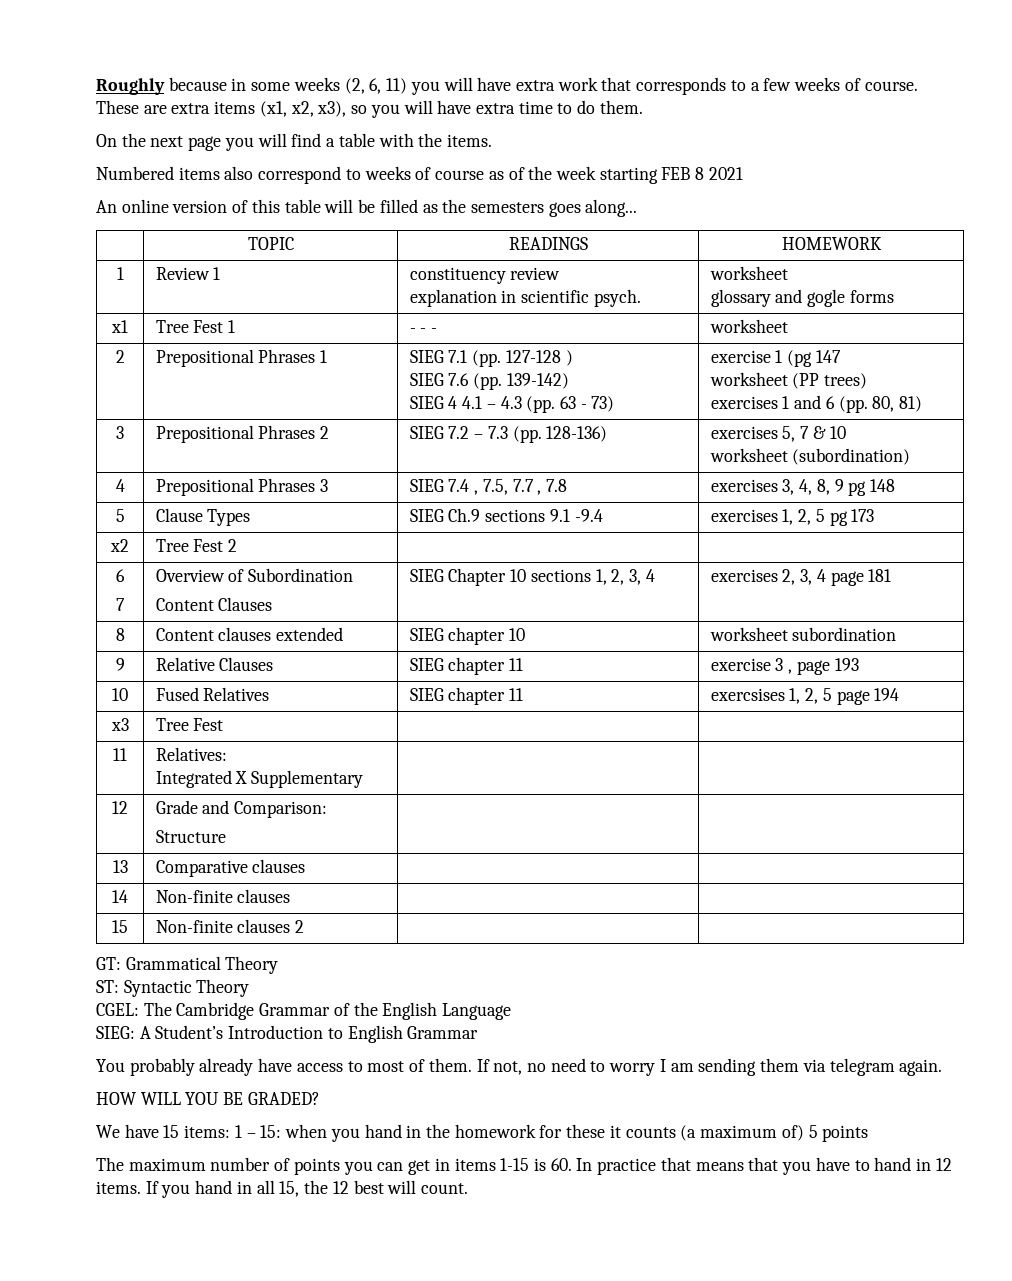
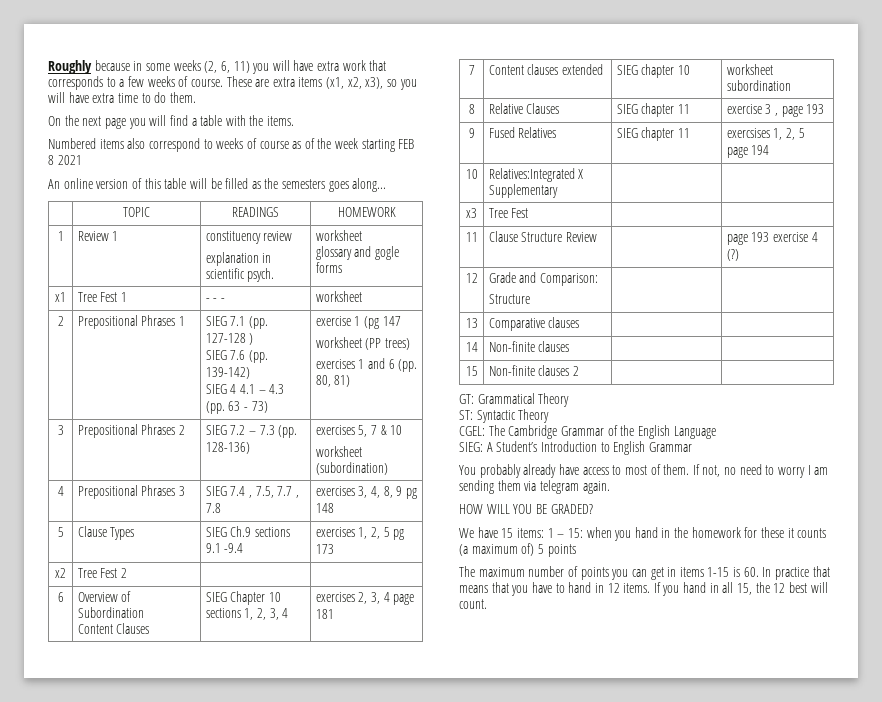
  x2 | Tree Fest 2 | |
- 6
- 7 | Overview of Subordination
+ 6 | Overview of Subordination
- 8 | Content clauses extended | SIEG chapter 10 | worksheet subordination
+ 7 | Content clauses extended | SIEG chapter 10 | worksheet subordination
- 9 | Relative Clauses | SIEG chapter 11 | exercise 3 , page 193
+ 8 | Relative Clauses | SIEG chapter 11 | exercise 3 , page 193
- 10 | Fused Relatives | SIEG chapter 11 | exercsises 1, 2, 5 page 194
+ 9 | Fused Relatives | SIEG chapter 11 | exercsises 1, 2, 5 page 194
+ 10 | Relatives:Integrated X Supplementary | |
- 11 | Relatives:
- Integrated X Supplementary | |
+ 11 | Clause Structure Review | | page 193 exercise 4 (?)

